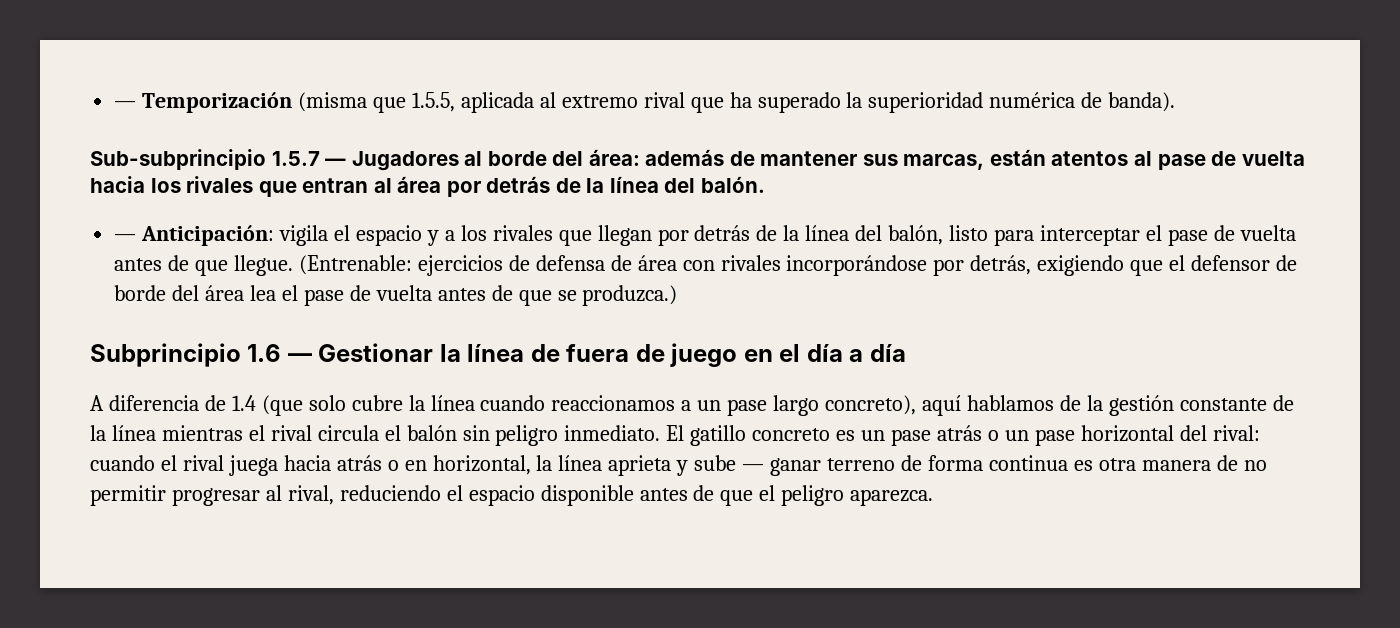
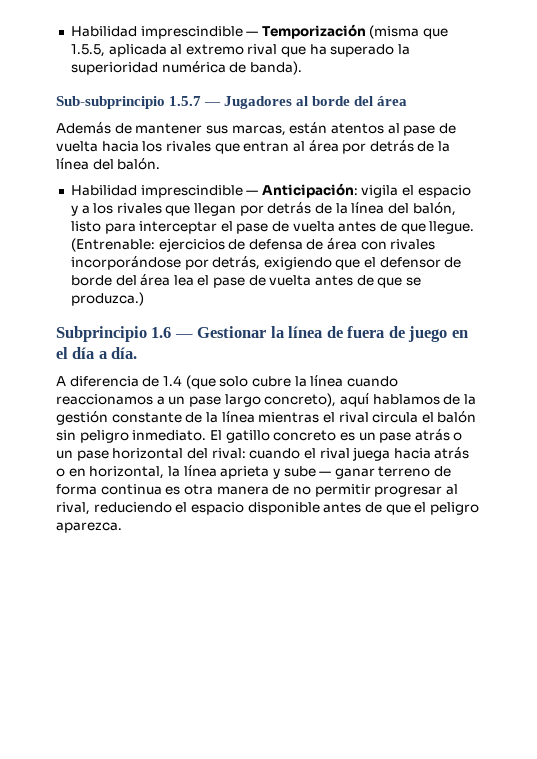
- — Temporización (misma que 1.5.5, aplicada al extremo rival que ha superado la superioridad numérica de banda).
+ Habilidad imprescindible — Temporización (misma que 1.5.5, aplicada al extremo rival que ha superado la superioridad numérica de banda).
- Sub-subprincipio 1.5.7 — Jugadores al borde del área: además de mantener sus marcas, están atentos al pase de vuelta hacia los rivales que entran al área por detrás de la línea del balón.
+ Sub-subprincipio 1.5.7 — Jugadores al borde del área
+ Además de mantener sus marcas, están atentos al pase de vuelta hacia los rivales que entran al área por detrás de la línea del balón.
- — Anticipación: vigila el espacio y a los rivales que llegan por detrás de la línea del balón, listo para interceptar el pase de vuelta antes de que llegue.
+ Habilidad imprescindible — Anticipación: vigila el espacio y a los rivales que llegan por detrás de la línea del balón, listo para interceptar el pase de vuelta antes de que llegue.
- Subprincipio 1.6 — Gestionar la línea de fuera de juego en el día a día
+ Subprincipio 1.6 — Gestionar la línea de fuera de juego en el día a día.

